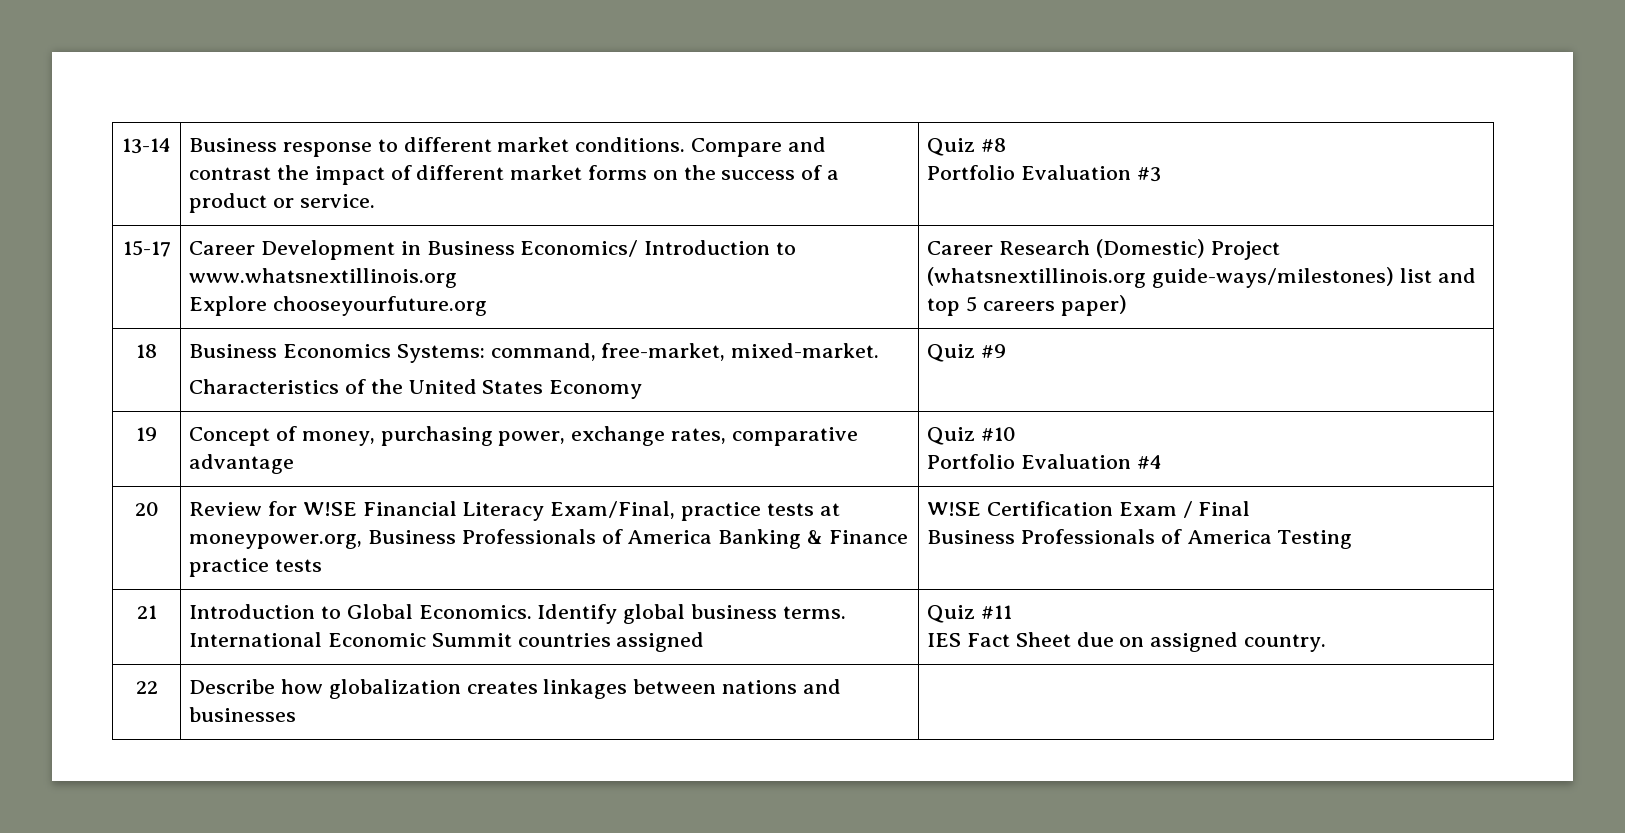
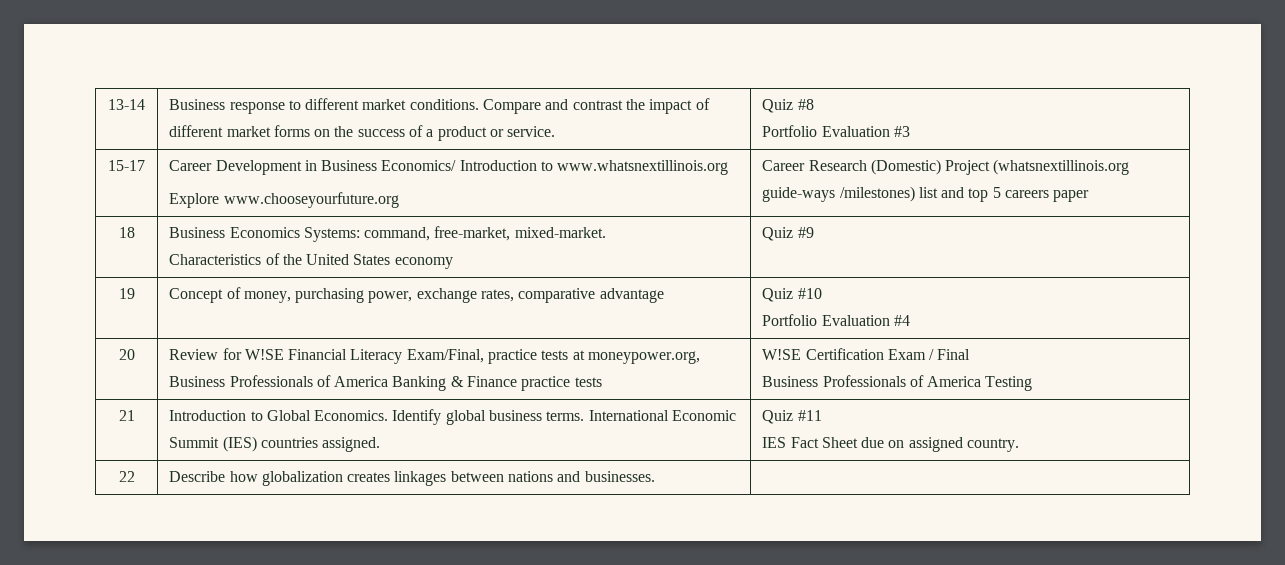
  15-17 | Career Development in Business Economics/ Introduction to www.whatsnextillinois.org
- Explore chooseyourfuture.org | Career Research (Domestic) Project (whatsnextillinois.org guide-ways/milestones) list and top 5 careers paper)
+ Explore www.chooseyourfuture.org | Career Research (Domestic) Project (whatsnextillinois.org guide-ways /milestones) list and top 5 careers paper
  18 | Business Economics Systems: command, free-market, mixed-market.
- Characteristics of the United States Economy | Quiz #9
+ Characteristics of the United States economy | Quiz #9
- 21 | Introduction to Global Economics. Identify global business terms. International Economic Summit countries assigned | Quiz #11
+ 21 | Introduction to Global Economics. Identify global business terms. International Economic Summit (IES) countries assigned. | Quiz #11
- 22 | Describe how globalization creates linkages between nations and businesses |
+ 22 | Describe how globalization creates linkages between nations and businesses. |

